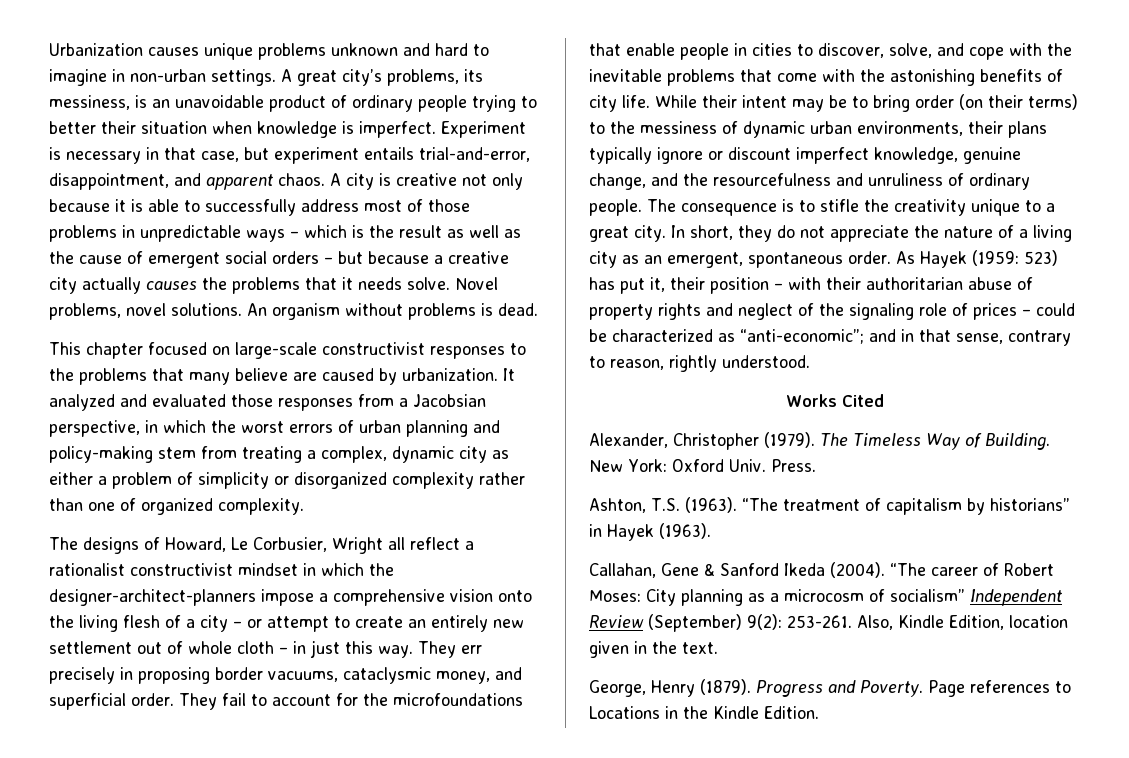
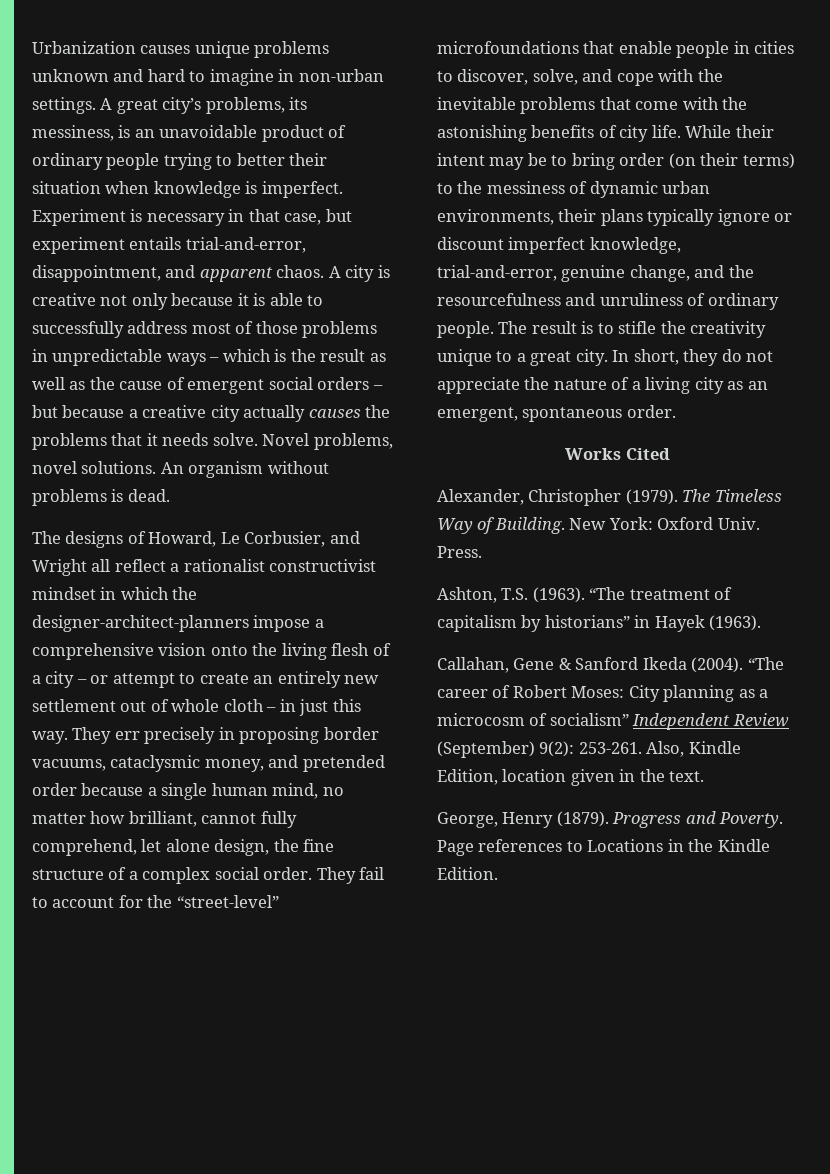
- This chapter focused on large-scale constructivist responses to the problems that many believe are caused by urbanization. It analyzed and evaluated those responses from a Jacobsian perspective, in which the worst errors of urban planning and policy-making stem from treating a complex, dynamic city as either a problem of simplicity or disorganized complexity rather than one of organized complexity.
- The designs of Howard, Le Corbusier, Wright all reflect a rationalist constructivist mindset in which the designer-architect-planners impose a comprehensive vision onto the living flesh of a city – or attempt to create an entirely new settlement out of whole cloth – in just this way.
+ The designs of Howard, Le Corbusier, and Wright all reflect a rationalist constructivist mindset in which the designer-architect-planners impose a comprehensive vision onto the living flesh of a city – or attempt to create an entirely new settlement out of whole cloth – in just this way.
- They err precisely in proposing border vacuums, cataclysmic money, and superficial order.
+ They err precisely in proposing border vacuums, cataclysmic money, and pretended order because a single human mind, no matter how brilliant, cannot fully comprehend, let alone design, the fine structure of a complex social order.
- They fail to account for the microfoundations that enable people in cities to discover, solve, and cope with the inevitable problems that come with the astonishing benefits of city life.
+ They fail to account for the “street-level” microfoundations that enable people in cities to discover, solve, and cope with the inevitable problems that come with the astonishing benefits of city life.
- While their intent may be to bring order (on their terms) to the messiness of dynamic urban environments, their plans typically ignore or discount imperfect knowledge, genuine change, and the resourcefulness and unruliness of ordinary people.
+ While their intent may be to bring order (on their terms) to the messiness of dynamic urban environments, their plans typically ignore or discount imperfect knowledge, trial-and-error, genuine change, and the resourcefulness and unruliness of ordinary people.
- The consequence is to stifle the creativity unique to a great city.
+ The result is to stifle the creativity unique to a great city.
- As Hayek (1959: 523) has put it, their position – with their authoritarian abuse of property rights and neglect of the signaling role of prices – could be characterized as “anti-economic”; and in that sense, contrary to reason, rightly understood.

